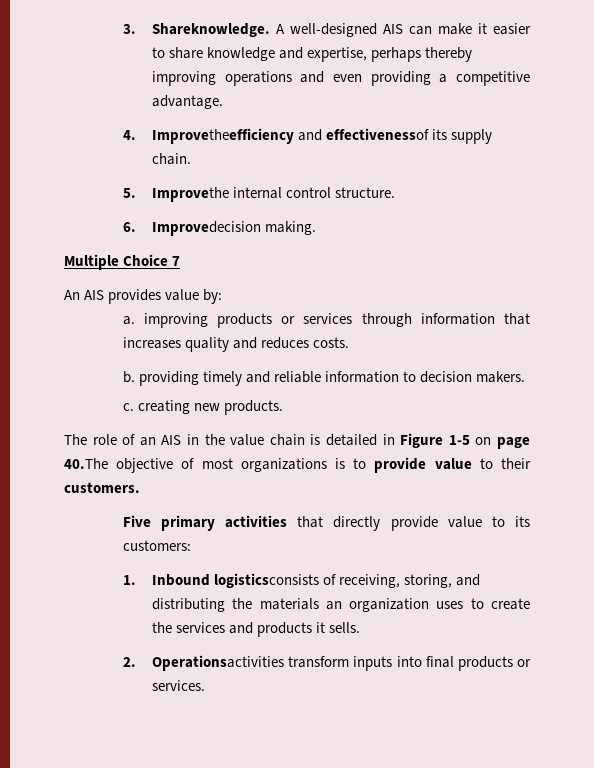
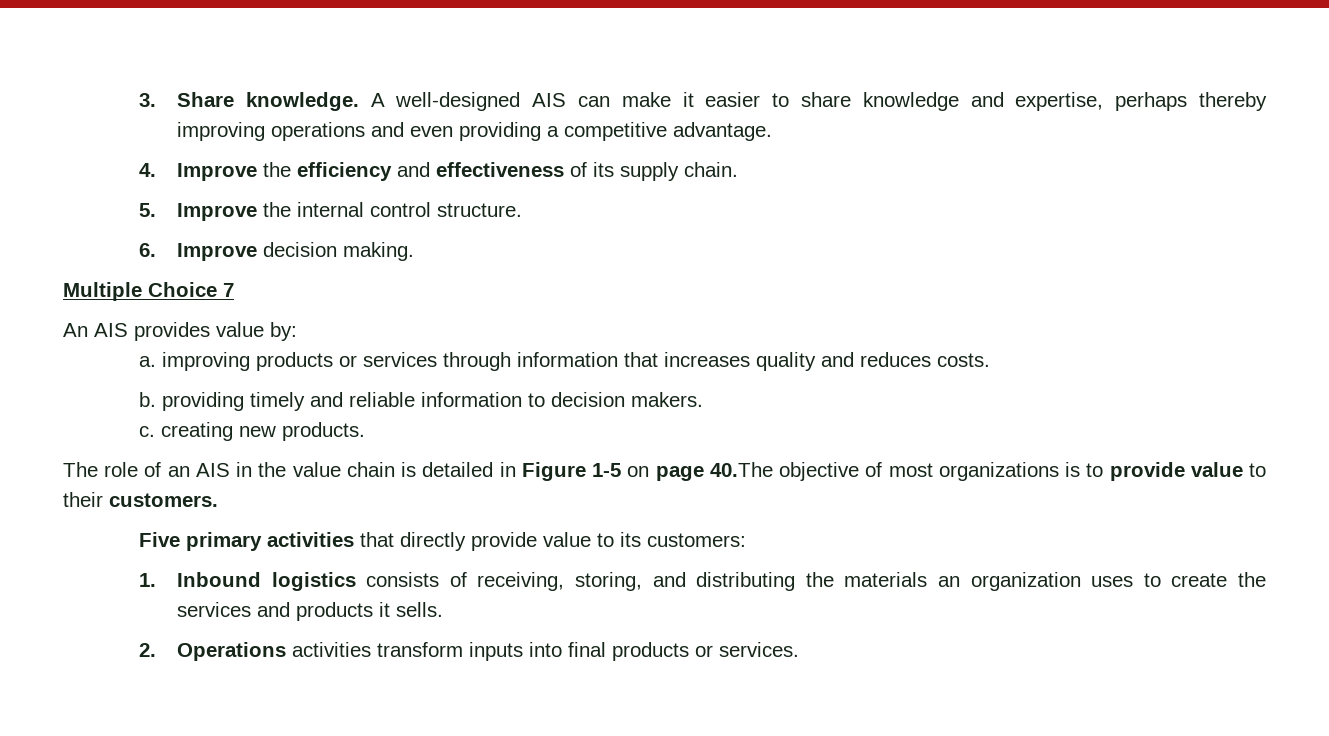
- 3. Shareknowledge.
+ 3. Share knowledge.
- 4. Improvetheefficiency and effectivenessof its supply chain.
+ 4. Improve the efficiency and effectiveness of its supply chain.
- 5. Improvethe internal control structure.
+ 5. Improve the internal control structure.
- 6. Improvedecision making.
+ 6. Improve decision making.
- 1. Inbound logisticsconsists of receiving, storing, and distributing the materials an organization uses to create the services and products it sells.
+ 1. Inbound logistics consists of receiving, storing, and distributing the materials an organization uses to create the services and products it sells.
- 2. Operationsactivities transform inputs into final products or services.
+ 2. Operations activities transform inputs into final products or services.

